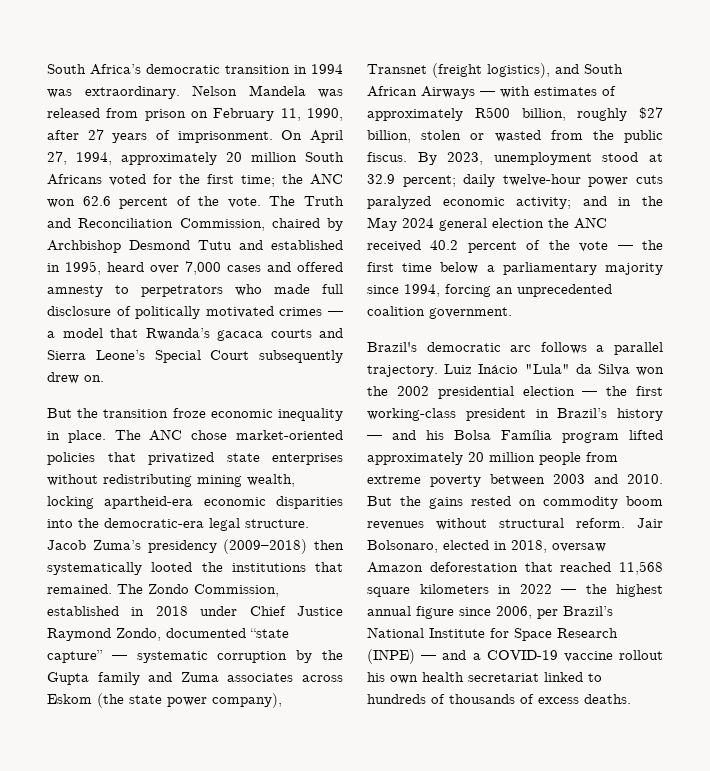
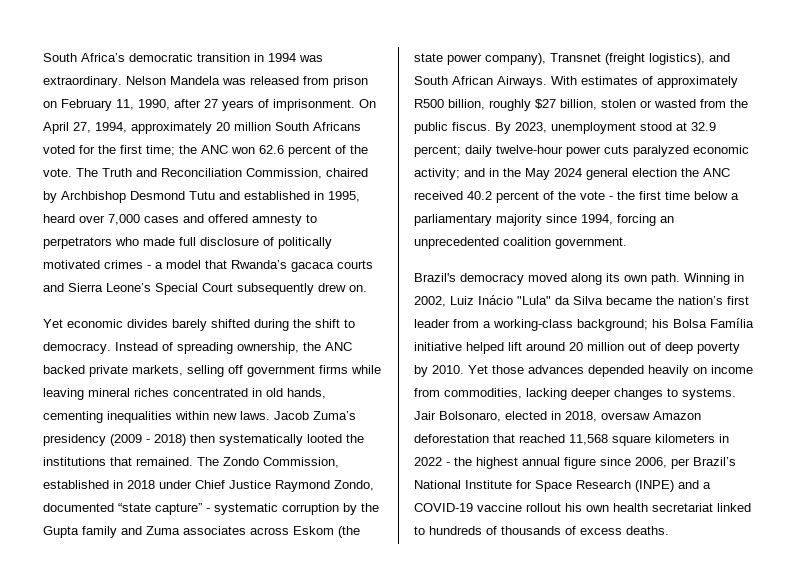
- The Truth and Reconciliation Commission, chaired by Archbishop Desmond Tutu and established in 1995, heard over 7,000 cases and offered amnesty to perpetrators who made full disclosure of politically motivated crimes — a model that Rwanda’s gacaca courts and Sierra Leone’s Special Court subsequently drew on.
+ The Truth and Reconciliation Commission, chaired by Archbishop Desmond Tutu and established in 1995, heard over 7,000 cases and offered amnesty to perpetrators who made full disclosure of politically motivated crimes - a model that Rwanda’s gacaca courts and Sierra Leone’s Special Court subsequently drew on.
- But the transition froze economic inequality in place. The ANC chose market-oriented policies that privatized state enterprises without redistributing mining wealth, locking apartheid-era economic disparities into the democratic-era legal structure. Jacob Zuma’s presidency (2009–2018) then systematically looted the institutions that remained.
+ Yet economic divides barely shifted during the shift to democracy. Instead of spreading ownership, the ANC backed private markets, selling off government firms while leaving mineral riches concentrated in old hands, cementing inequalities within new laws. Jacob Zuma’s presidency (2009 - 2018) then systematically looted the institutions that remained.
- The Zondo Commission, established in 2018 under Chief Justice Raymond Zondo, documented “state capture” — systematic corruption by the Gupta family and Zuma associates across Eskom (the state power company), Transnet (freight logistics), and South African Airways — with estimates of approximately R500 billion, roughly $27 billion, stolen or wasted from the public fiscus.
+ The Zondo Commission, established in 2018 under Chief Justice Raymond Zondo, documented “state capture” - systematic corruption by the Gupta family and Zuma associates across Eskom (the state power company), Transnet (freight logistics), and South African Airways. With estimates of approximately R500 billion, roughly $27 billion, stolen or wasted from the public fiscus.
- By 2023, unemployment stood at 32.9 percent; daily twelve-hour power cuts paralyzed economic activity; and in the May 2024 general election the ANC received 40.2 percent of the vote — the first time below a parliamentary majority since 1994, forcing an unprecedented coalition government.
+ By 2023, unemployment stood at 32.9 percent; daily twelve-hour power cuts paralyzed economic activity; and in the May 2024 general election the ANC received 40.2 percent of the vote - the first time below a parliamentary majority since 1994, forcing an unprecedented coalition government.
- Brazil's democratic arc follows a parallel trajectory. Luiz Inácio "Lula" da Silva won the 2002 presidential election — the first working-class president in Brazil’s history — and his Bolsa Família program lifted approximately 20 million people from extreme poverty between 2003 and 2010. But the gains rested on commodity boom revenues without structural reform.
+ Brazil's democracy moved along its own path. Winning in 2002, Luiz Inácio "Lula" da Silva became the nation’s first leader from a working-class background; his Bolsa Família initiative helped lift around 20 million out of deep poverty by 2010. Yet those advances depended heavily on income from commodities, lacking deeper changes to systems.
- Jair Bolsonaro, elected in 2018, oversaw Amazon deforestation that reached 11,568 square kilometers in 2022 — the highest annual figure since 2006, per Brazil’s National Institute for Space Research (INPE) — and a COVID-19 vaccine rollout his own health secretariat linked to hundreds of thousands of excess deaths.
+ Jair Bolsonaro, elected in 2018, oversaw Amazon deforestation that reached 11,568 square kilometers in 2022 - the highest annual figure since 2006, per Brazil’s National Institute for Space Research (INPE) and a COVID-19 vaccine rollout his own health secretariat linked to hundreds of thousands of excess deaths.

